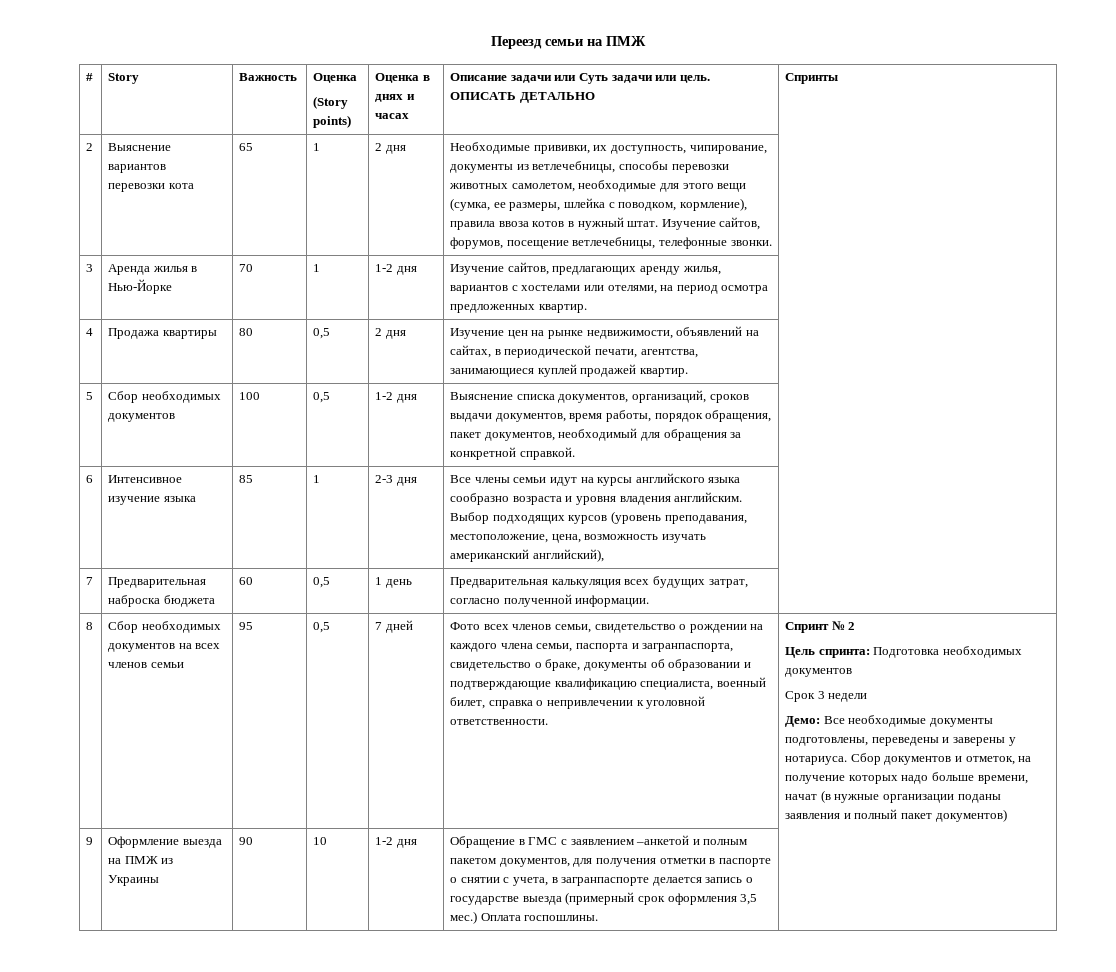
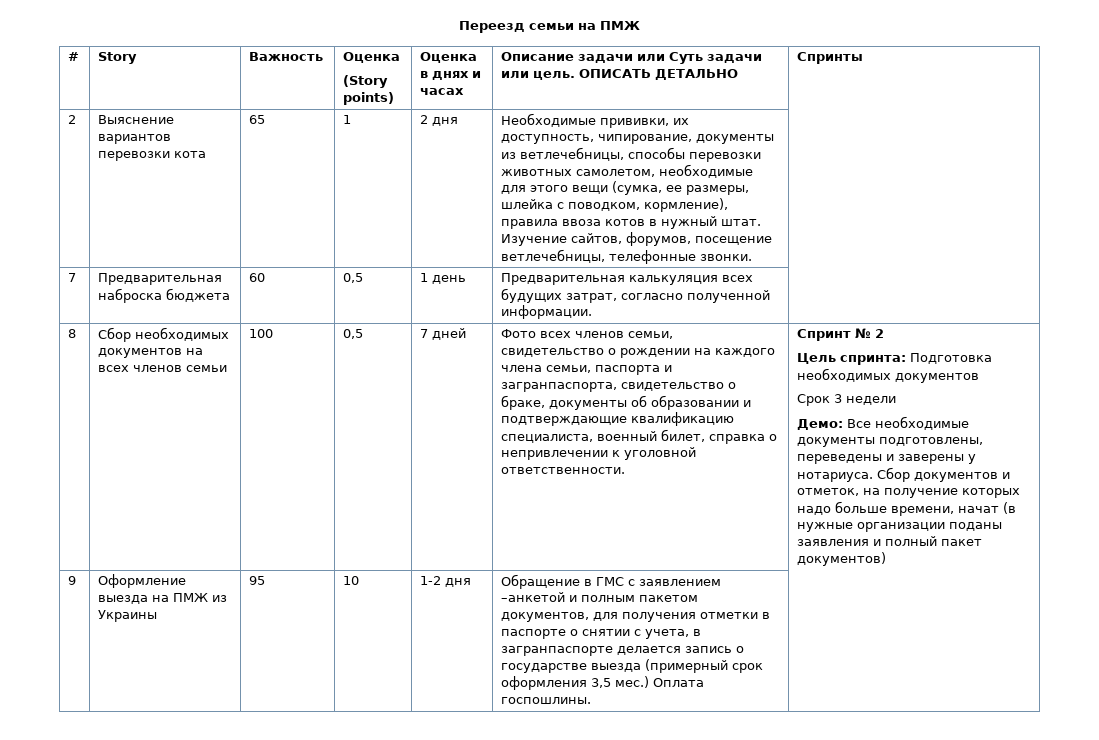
- 3 | Аренда жилья в Нью-Йорке | 70 | 1 | 1-2 дня | Изучение сайтов, предлагающих аренду жилья, вариантов с хостелами или отелями, на период осмотра предложенных квартир. |
- 4 | Продажа квартиры | 80 | 0,5 | 2 дня | Изучение цен на рынке недвижимости, объявлений на сайтах, в периодической печати, агентства, занимающиеся куплей продажей квартир. |
- 5 | Сбор необходимых документов | 100 | 0,5 | 1-2 дня | Выяснение списка документов, организаций, сроков выдачи документов, время работы, порядок обращения, пакет документов, необходимый для обращения за конкретной справкой. |
- 6 | Интенсивное изучение языка | 85 | 1 | 2-3 дня | Все члены семьи идут на курсы английского языка сообразно возраста и уровня владения английским. Выбор подходящих курсов (уровень преподавания, местоположение, цена, возможность изучать американский английский), |
- 95
+ 100
- 90
+ 95

